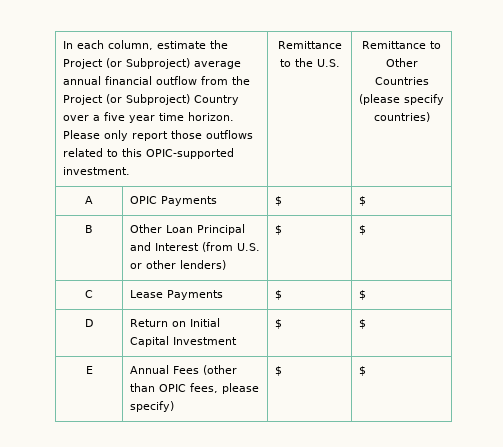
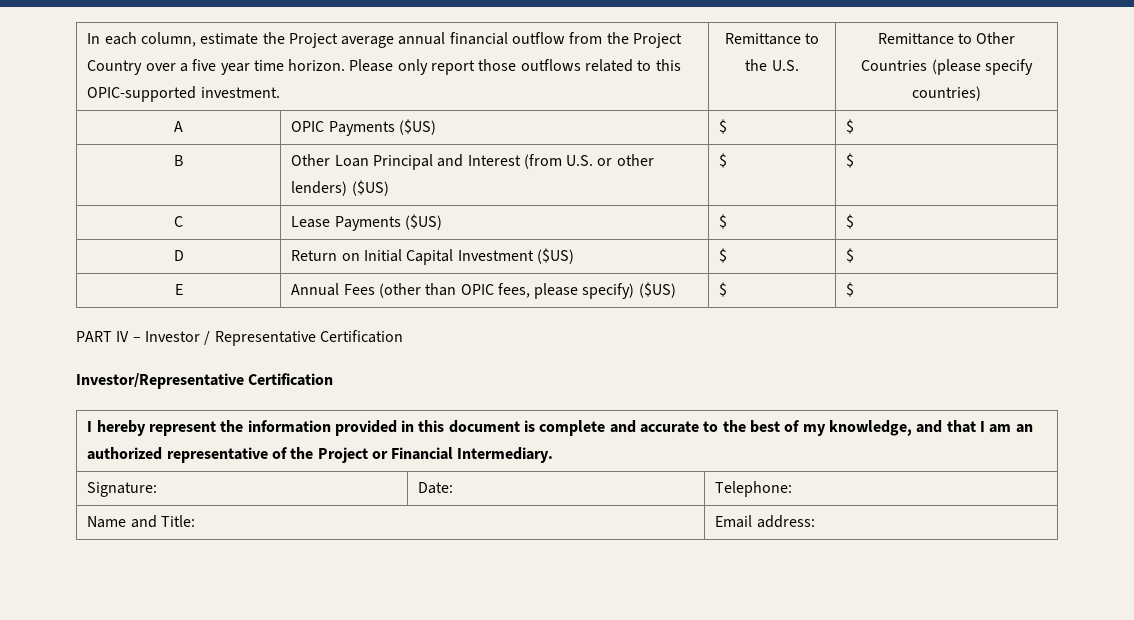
- In each column, estimate the Project (or Subproject) average annual financial outflow from the Project (or Subproject) Country over a five year time horizon.
+ In each column, estimate the Project average annual financial outflow from the Project Country over a five year time horizon.
- A | OPIC Payments | $ | $
+ A | OPIC Payments ($US) | $ | $
- B | Other Loan Principal and Interest (from U.S. or other lenders) | $ | $
+ B | Other Loan Principal and Interest (from U.S. or other lenders) ($US) | $ | $
- C | Lease Payments | $ | $
+ C | Lease Payments ($US) | $ | $
- D | Return on Initial Capital Investment | $ | $
+ D | Return on Initial Capital Investment ($US) | $ | $
- E | Annual Fees (other than OPIC fees, please specify) | $ | $
+ E | Annual Fees (other than OPIC fees, please specify) ($US) | $ | $
+ PART IV – Investor / Representative Certification
+ Investor/Representative Certification
+ I hereby represent the information provided in this document is complete and accurate to the best of my knowledge, and that I am an authorized representative of the Project or Financial Intermediary.
+ Signature: | Date: | Telephone:
+ Name and Title: | Email address:

